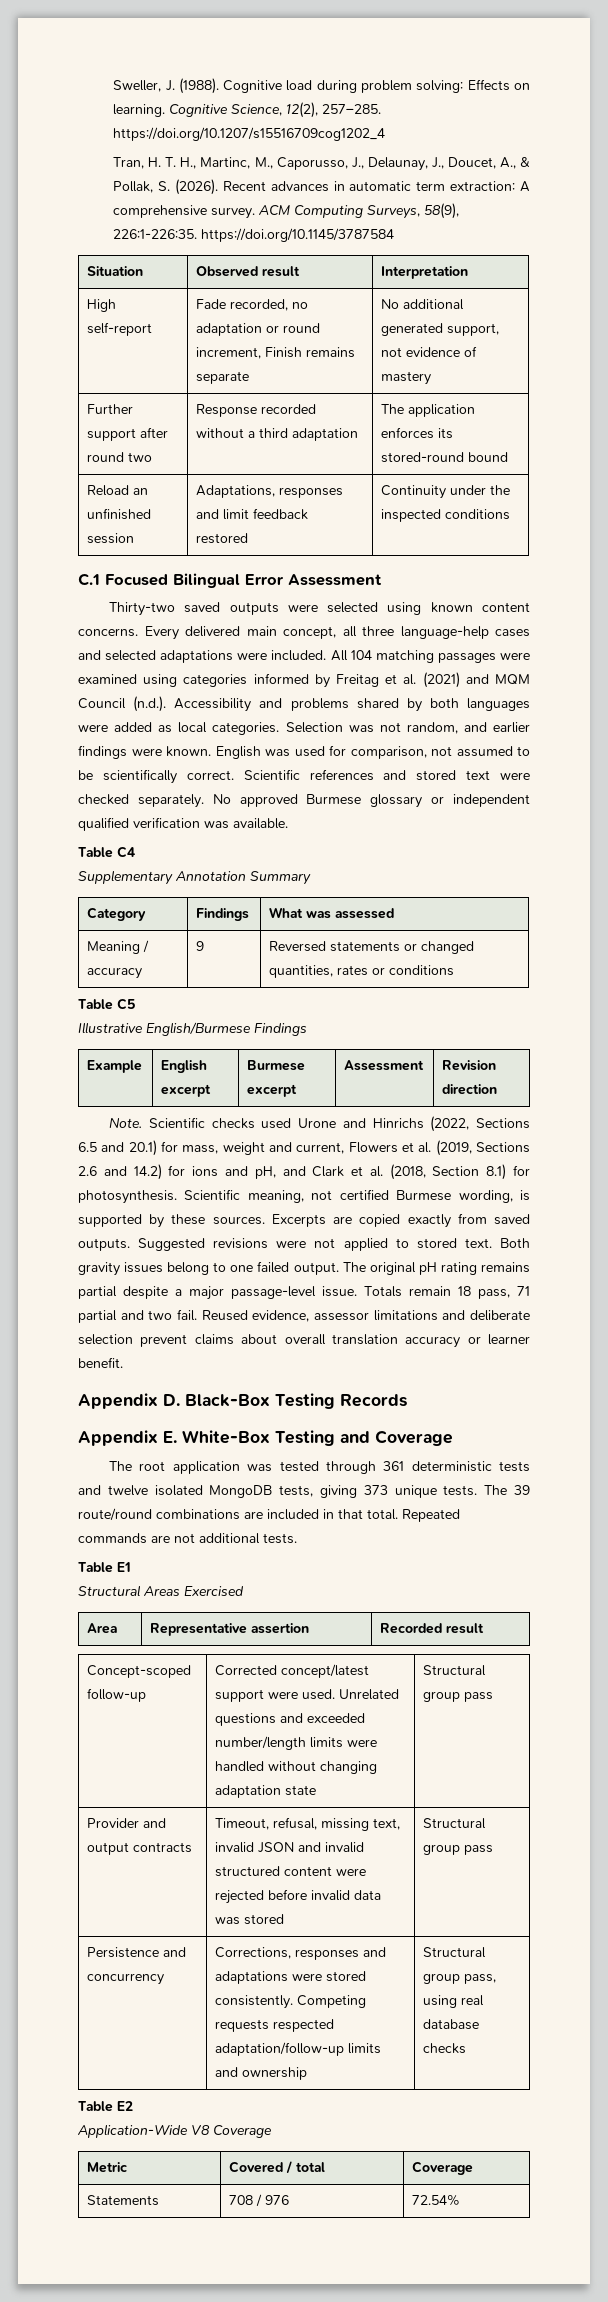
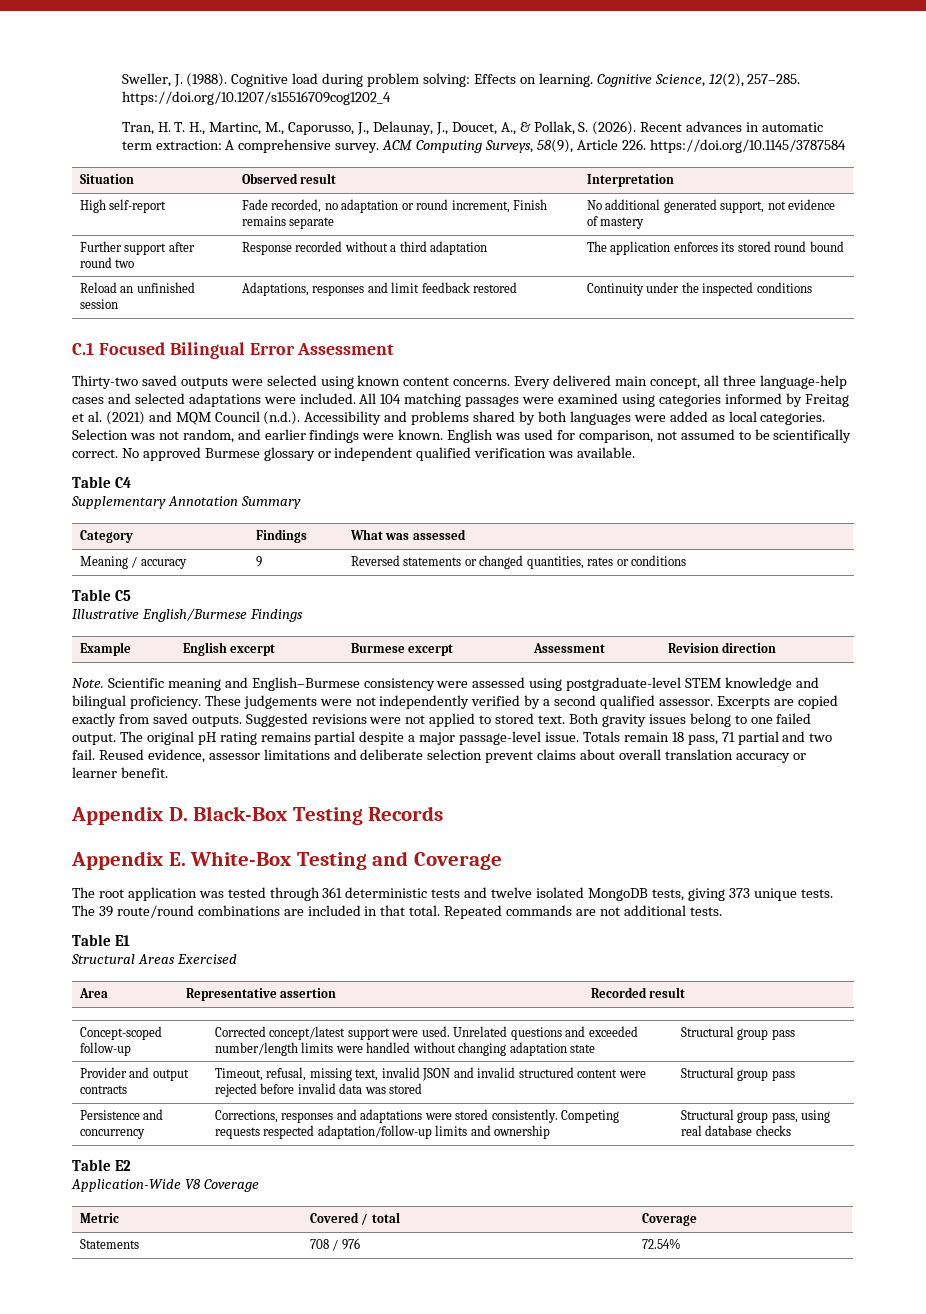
- ACM Computing Surveys, 58(9), 226:1-226:35. https://doi.org/10.1145/3787584
+ ACM Computing Surveys, 58(9), Article 226. https://doi.org/10.1145/3787584
- Further support after round two | Response recorded without a third adaptation | The application enforces its stored-round bound
+ Further support after round two | Response recorded without a third adaptation | The application enforces its stored round bound
- Scientific references and stored text were checked separately.
- Scientific checks used Urone and Hinrichs (2022, Sections 6.5 and 20.1) for mass, weight and current, Flowers et al. (2019, Sections 2.6 and 14.2) for ions and pH, and Clark et al. (2018, Section 8.1) for photosynthesis. Scientific meaning, not certified Burmese wording, is supported by these sources.
+ Scientific meaning and English–Burmese consistency were assessed using postgraduate-level STEM knowledge and bilingual proficiency. These judgements were not independently verified by a second qualified assessor.

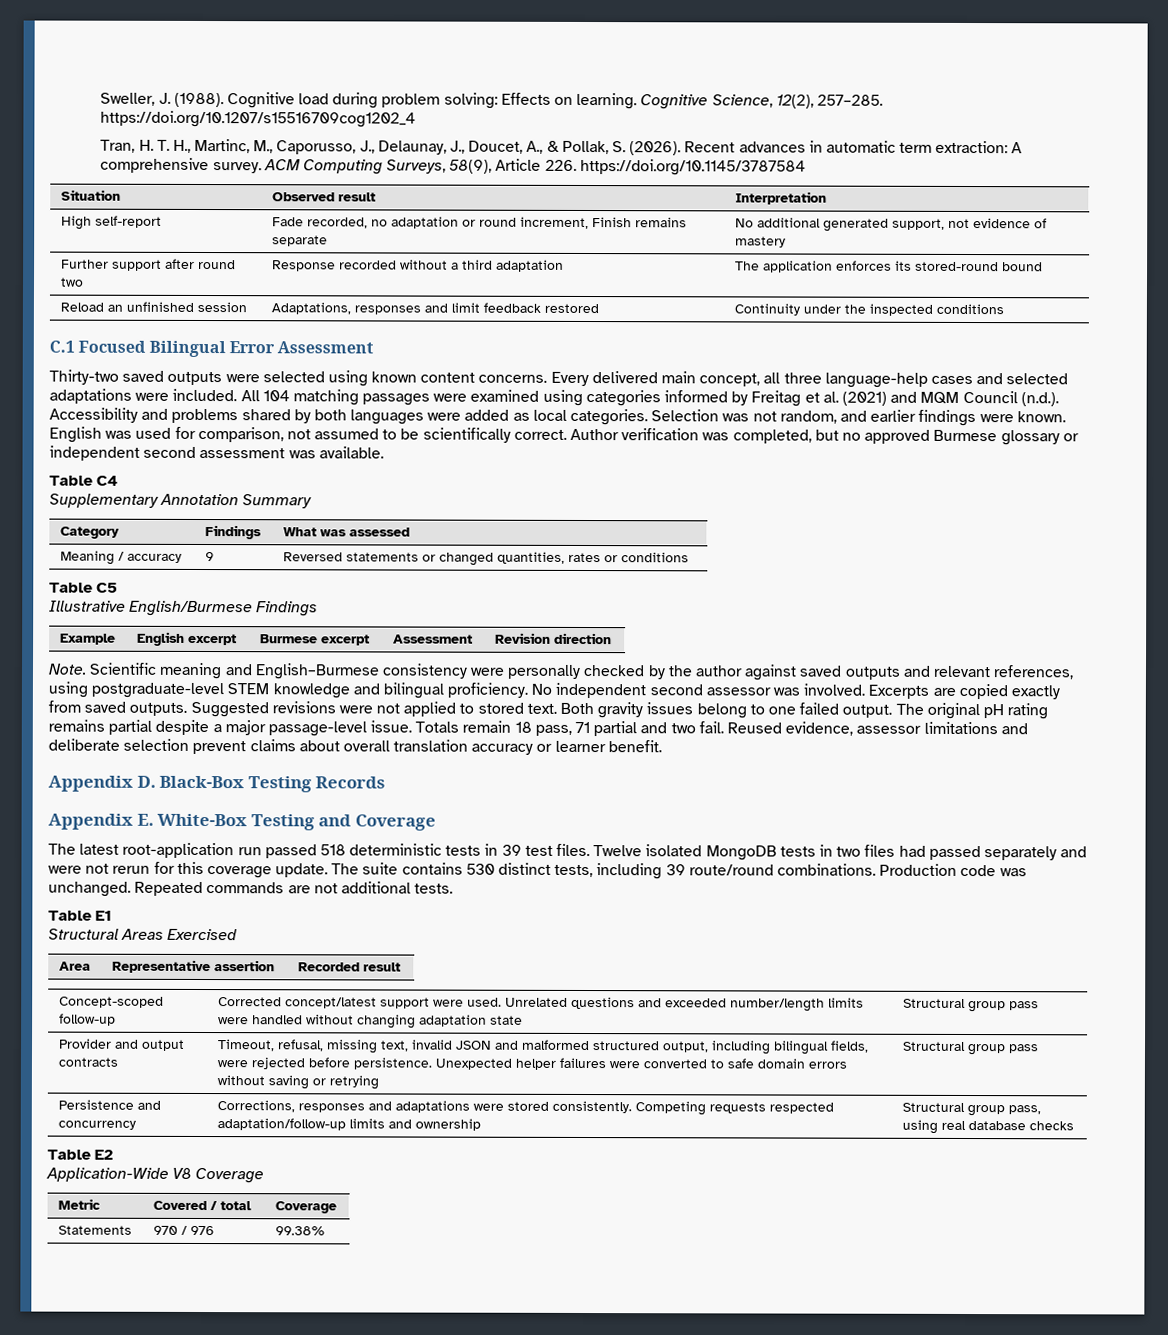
- Further support after round two | Response recorded without a third adaptation | The application enforces its stored round bound
+ Further support after round two | Response recorded without a third adaptation | The application enforces its stored-round bound
- No approved Burmese glossary or independent qualified verification was available.
+ Author verification was completed, but no approved Burmese glossary or independent second assessment was available.
- Scientific meaning and English–Burmese consistency were assessed using postgraduate-level STEM knowledge and bilingual proficiency.
+ Scientific meaning and English–Burmese consistency were personally checked by the author against saved outputs and relevant references, using postgraduate-level STEM knowledge and bilingual proficiency.
- These judgements were not independently verified by a second qualified assessor.
+ No independent second assessor was involved.
- The root application was tested through 361 deterministic tests and twelve isolated MongoDB tests, giving 373 unique tests. The 39 route/round combinations are included in that total.
+ The latest root-application run passed 518 deterministic tests in 39 test files. Twelve isolated MongoDB tests in two files had passed separately and were not rerun for this coverage update. The suite contains 530 distinct tests, including 39 route/round combinations. Production code was unchanged.
- Provider and output contracts | Timeout, refusal, missing text, invalid JSON and invalid structured content were rejected before invalid data was stored | Structural group pass
+ Provider and output contracts | Timeout, refusal, missing text, invalid JSON and malformed structured output, including bilingual fields, were rejected before persistence. Unexpected helper failures were converted to safe domain errors without saving or retrying | Structural group pass
- Statements | 708 / 976 | 72.54%
+ Statements | 970 / 976 | 99.38%

